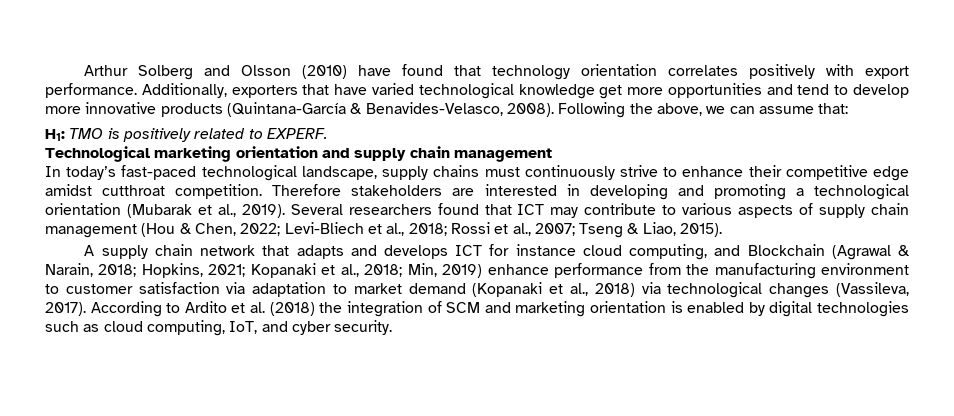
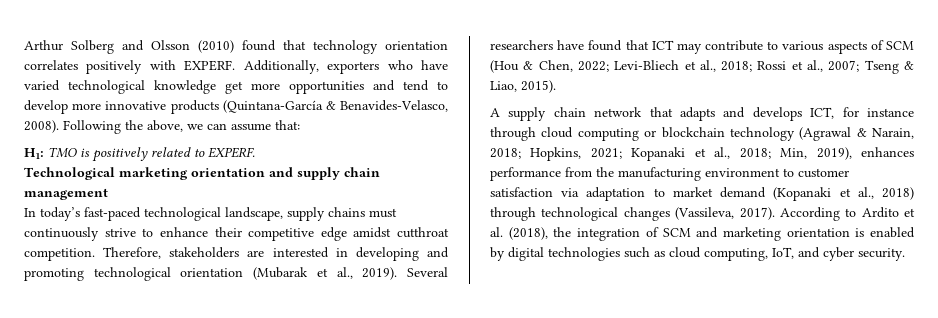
- Arthur Solberg and Olsson (2010) have found that technology orientation correlates positively with export performance.
+ Arthur Solberg and Olsson (2010) found that technology orientation correlates positively with EXPERF.
- Additionally, exporters that have varied technological knowledge get more opportunities and tend to develop more innovative products (Quintana-García & Benavides-Velasco, 2008).
+ Additionally, exporters who have varied technological knowledge get more opportunities and tend to develop more innovative products (Quintana-García & Benavides-Velasco, 2008).
- Therefore stakeholders are interested in developing and promoting a technological orientation (Mubarak et al., 2019).
+ Therefore, stakeholders are interested in developing and promoting technological orientation (Mubarak et al., 2019).
- Several researchers found that ICT may contribute to various aspects of supply chain management (Hou & Chen, 2022; Levi-Bliech et al., 2018; Rossi et al., 2007; Tseng & Liao, 2015).
+ Several researchers have found that ICT may contribute to various aspects of SCM (Hou & Chen, 2022; Levi-Bliech et al., 2018; Rossi et al., 2007; Tseng & Liao, 2015).
- A supply chain network that adapts and develops ICT for instance cloud computing, and Blockchain (Agrawal & Narain, 2018; Hopkins, 2021; Kopanaki et al., 2018; Min, 2019) enhance performance from the manufacturing environment to customer satisfaction via adaptation to market demand (Kopanaki et al., 2018) via technological changes (Vassileva, 2017).
+ A supply chain network that adapts and develops ICT, for instance through cloud computing or blockchain technology (Agrawal & Narain, 2018; Hopkins, 2021; Kopanaki et al., 2018; Min, 2019), enhances performance from the manufacturing environment to customer satisfaction via adaptation to market demand (Kopanaki et al., 2018) through technological changes (Vassileva, 2017).
- According to Ardito et al. (2018) the integration of SCM and marketing orientation is enabled by digital technologies such as cloud computing, IoT, and cyber security.
+ According to Ardito et al. (2018), the integration of SCM and marketing orientation is enabled by digital technologies such as cloud computing, IoT, and cyber security.

